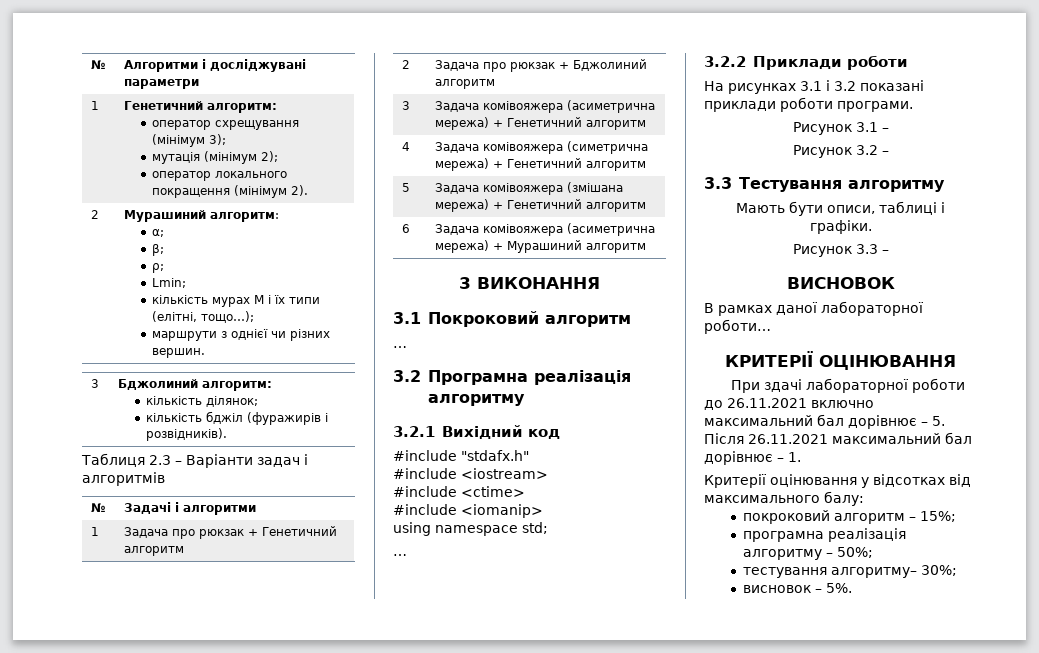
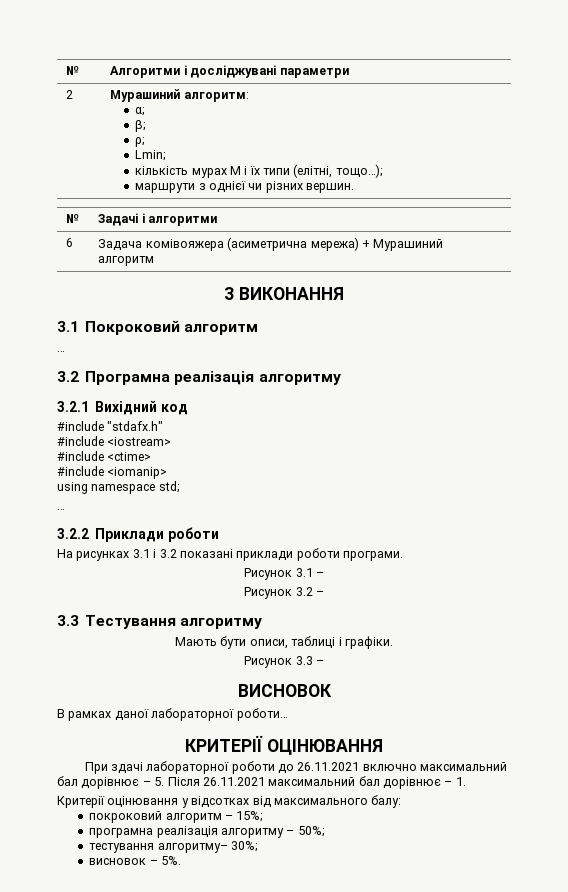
- 1 | Генетичний алгоритм:
- оператор схрещування (мінімум 3);
- мутація (мінімум 2);
- оператор локального покращення (мінімум 2).
- 3 | Бджолиний алгоритм:
- кількість ділянок;
- кількість бджіл (фуражирів і розвідників).
- Таблиця 2.3 – Варіанти задач і алгоритмів
  № | Задачі і алгоритми
- 1 | Задача про рюкзак + Генетичний алгоритм
- 2 | Задача про рюкзак + Бджолиний алгоритм
- 3 | Задача комівояжера (асиметрична мережа) + Генетичний алгоритм
- 4 | Задача комівояжера (симетрична мережа) + Генетичний алгоритм
- 5 | Задача комівояжера (змішана мережа) + Генетичний алгоритм

